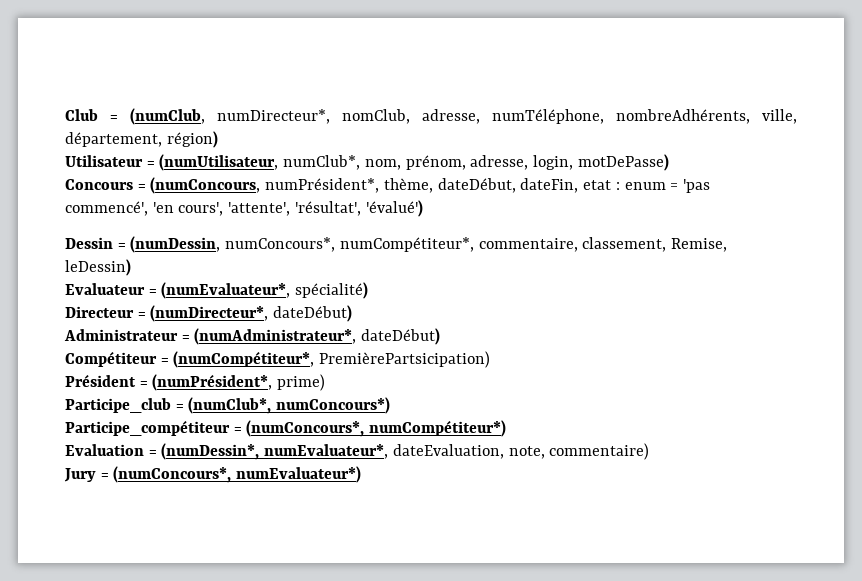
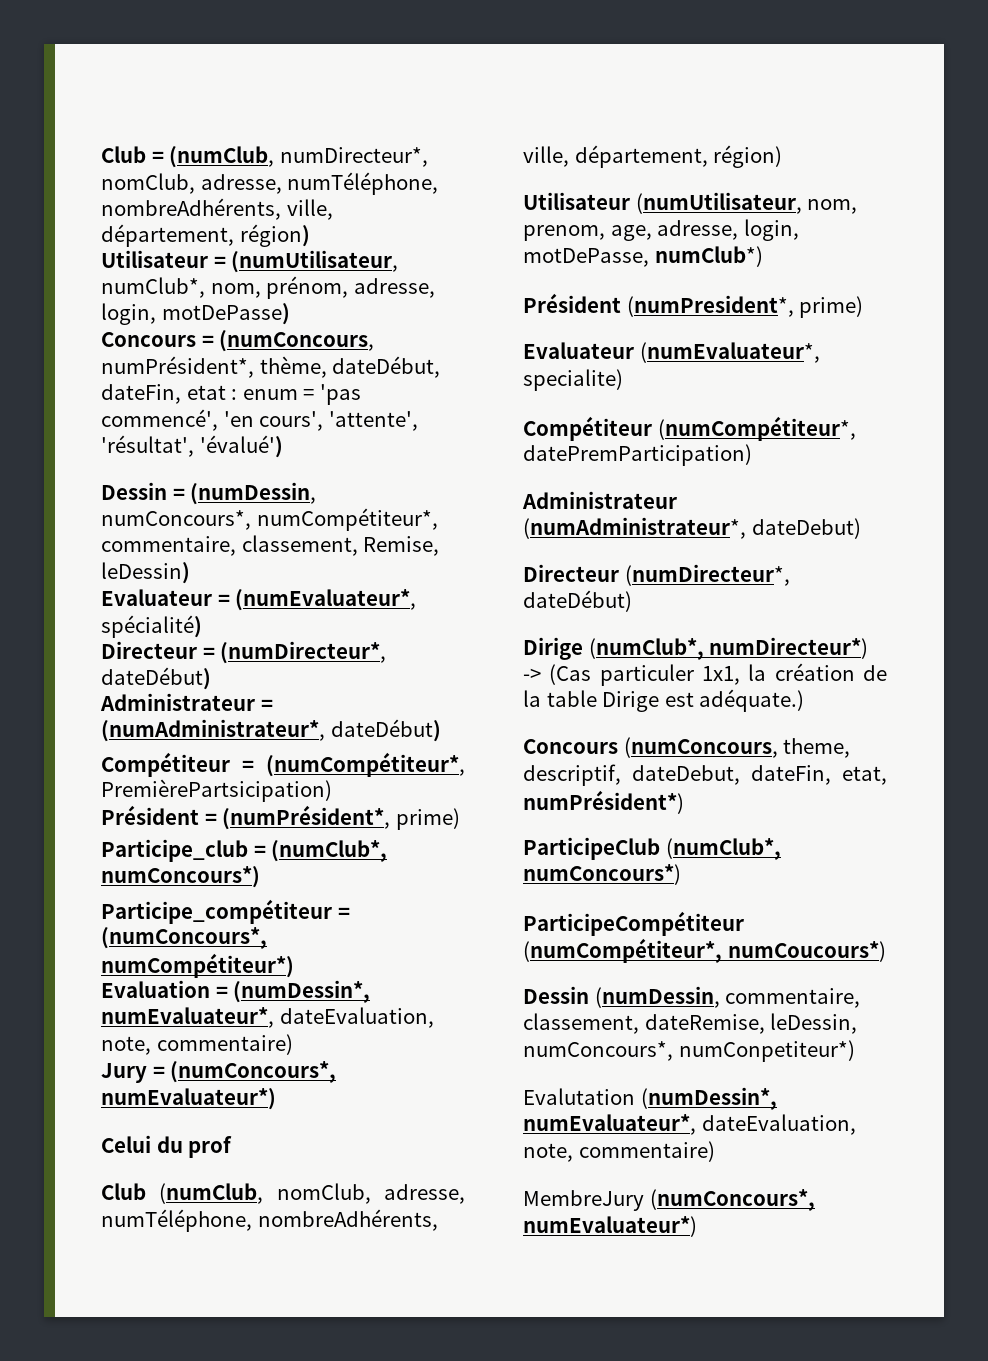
+ Celui du prof
+ Club (numClub, nomClub, adresse, numTéléphone, nombreAdhérents, ville, département, région)
+ Utilisateur (numUtilisateur, nom, prenom, age, adresse, login, motDePasse, numClub*)
+ Président (numPresident*, prime)
+ Evaluateur (numEvaluateur*, specialite)
+ Compétiteur (numCompétiteur*, datePremParticipation)
+ Administrateur (numAdministrateur*, dateDebut)
+ Directeur (numDirecteur*, dateDébut)
+ Dirige (numClub*, numDirecteur*) -> (Cas particuler 1x1, la création de la table Dirige est adéquate.)
+ Concours (numConcours, theme, descriptif, dateDebut, dateFin, etat, numPrésident*)
+ ParticipeClub (numClub*, numConcours*)
+ ParticipeCompétiteur (numCompétiteur*, numCoucours*)
+ Dessin (numDessin, commentaire, classement, dateRemise, leDessin, numConcours*, numConpetiteur*)
+ Evalutation (numDessin*, numEvaluateur*, dateEvaluation, note, commentaire)
+ MembreJury (numConcours*, numEvaluateur*)

